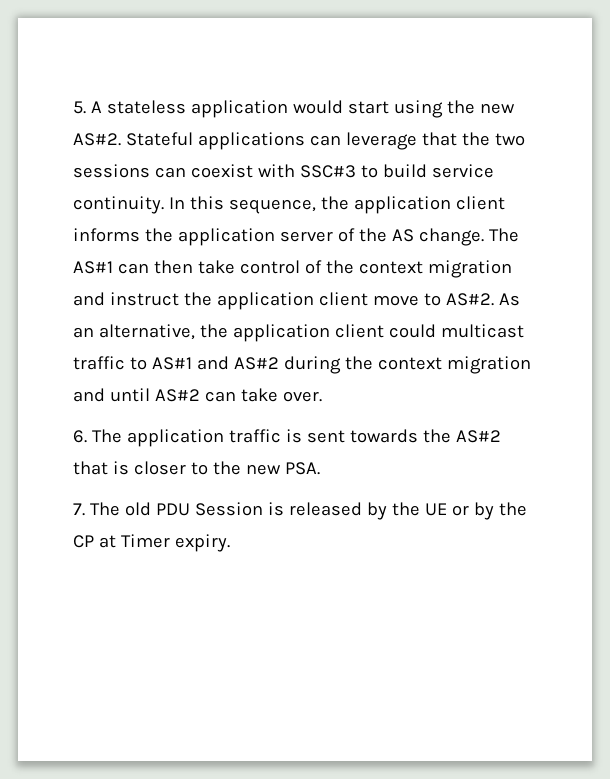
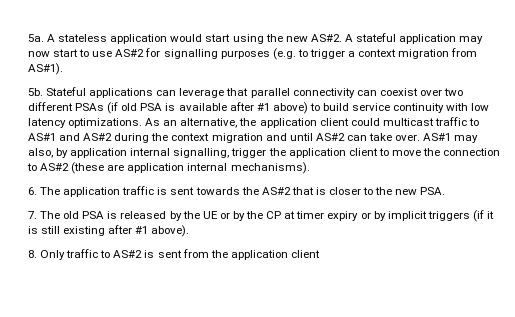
- 5. A stateless application would start using the new AS#2.
+ 5a. A stateless application would start using the new AS#2.
+ A stateful application may now start to use AS#2 for signalling purposes (e.g. to trigger a context migration from AS#1).
+ 5b.
- Stateful applications can leverage that the two sessions can coexist with SSC#3 to build service continuity. In this sequence, the application client informs the application server of the AS change. The AS#1 can then take control of the context migration and instruct the application client move to AS#2.
+ Stateful applications can leverage that parallel connectivity can coexist over two different PSAs (if old PSA is available after #1 above) to build service continuity with low latency optimizations.
+ AS#1 may also, by application internal signalling, trigger the application client to move the connection to AS#2 (these are application internal mechanisms).
- 7. The old PDU Session is released by the UE or by the CP at Timer expiry.
+ 7. The old PSA is released by the UE or by the CP at timer expiry or by implicit triggers (if it is still existing after #1 above).
+ 8. Only traffic to AS#2 is sent from the application client

